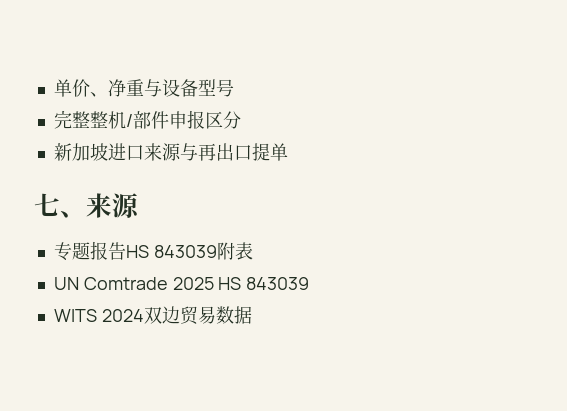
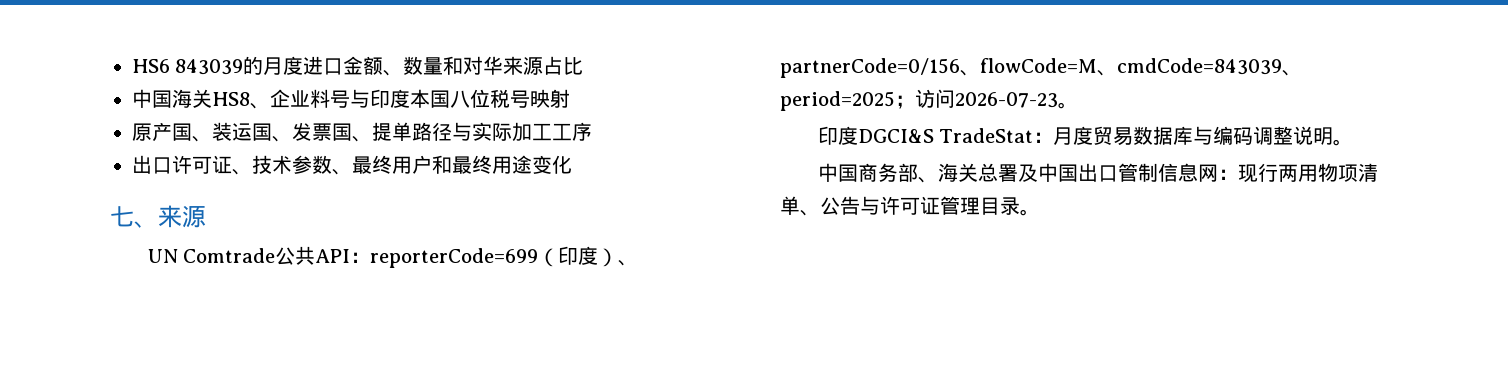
- 单价、净重与设备型号
- 完整整机/部件申报区分
- 新加坡进口来源与再出口提单
+ HS6 843039的月度进口金额、数量和对华来源占比
+ 中国海关HS8、企业料号与印度本国八位税号映射
+ 原产国、装运国、发票国、提单路径与实际加工工序
+ 出口许可证、技术参数、最终用户和最终用途变化
  七、来源
- 专题报告HS 843039附表
- UN Comtrade 2025 HS 843039
- WITS 2024双边贸易数据
+ UN Comtrade公共API：reporterCode=699（印度）、partnerCode=0/156、flowCode=M、cmdCode=843039、period=2025；访问2026-07-23。
+ 印度DGCI&S TradeStat：月度贸易数据库与编码调整说明。
+ 中国商务部、海关总署及中国出口管制信息网：现行两用物项清单、公告与许可证管理目录。

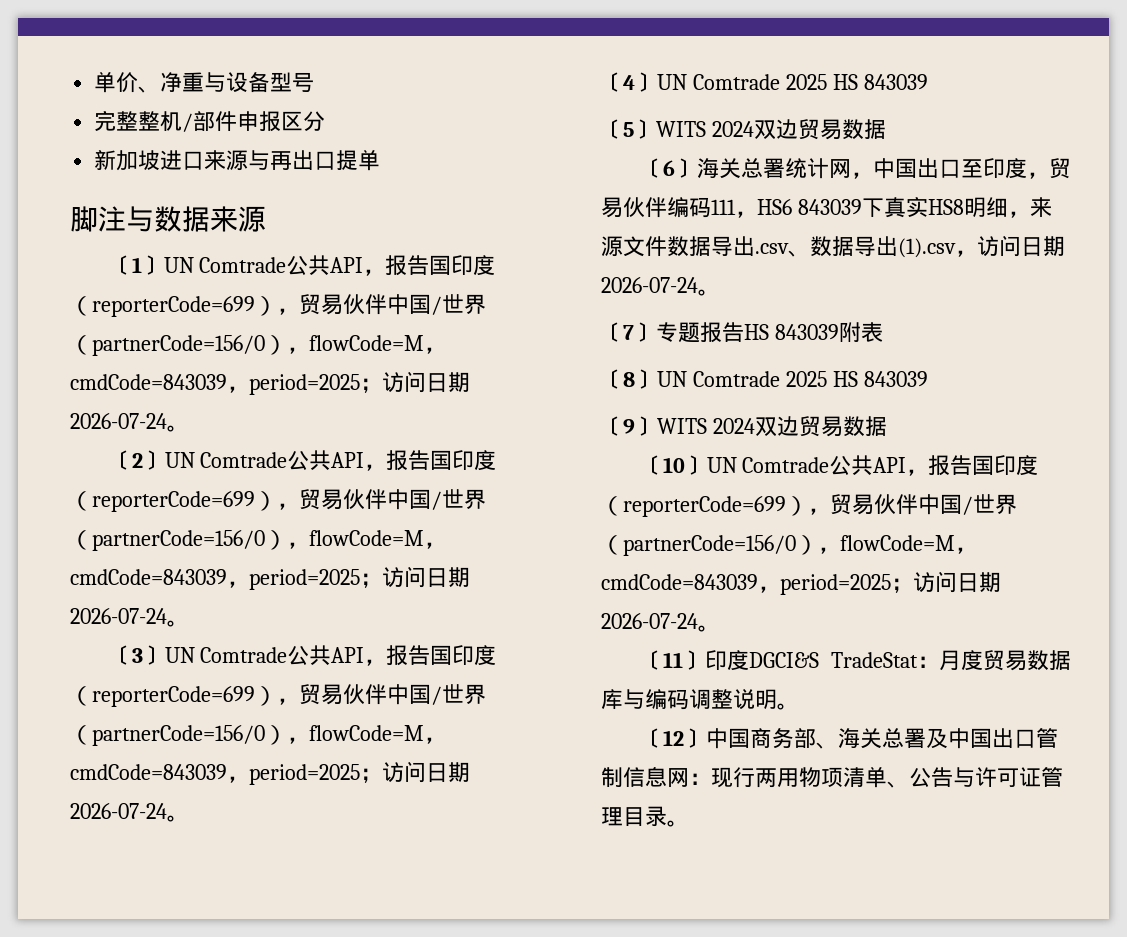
- HS6 843039的月度进口金额、数量和对华来源占比
- 中国海关HS8、企业料号与印度本国八位税号映射
- 原产国、装运国、发票国、提单路径与实际加工工序
- 出口许可证、技术参数、最终用户和最终用途变化
- 七、来源
+ 单价、净重与设备型号
+ 完整整机/部件申报区分
+ 新加坡进口来源与再出口提单
+ 脚注与数据来源
- UN Comtrade公共API：reporterCode=699（印度）、partnerCode=0/156、flowCode=M、cmdCode=843039、period=2025；访问2026-07-23。
- 印度DGCI&S TradeStat：月度贸易数据库与编码调整说明。
+ 〔1〕UN Comtrade公共API，报告国印度（reporterCode=699），贸易伙伴中国/世界（partnerCode=156/0），flowCode=M，cmdCode=843039，period=2025；访问日期2026-07-24。
+ 〔2〕UN Comtrade公共API，报告国印度（reporterCode=699），贸易伙伴中国/世界（partnerCode=156/0），flowCode=M，cmdCode=843039，period=2025；访问日期2026-07-24。
+ 〔3〕UN Comtrade公共API，报告国印度（reporterCode=699），贸易伙伴中国/世界（partnerCode=156/0），flowCode=M，cmdCode=843039，period=2025；访问日期2026-07-24。
+ 〔4〕UN Comtrade 2025 HS 843039
+ 〔5〕WITS 2024双边贸易数据
+ 〔6〕海关总署统计网，中国出口至印度，贸易伙伴编码111，HS6 843039下真实HS8明细，来源文件数据导出.csv、数据导出(1).csv，访问日期2026-07-24。
+ 〔7〕专题报告HS 843039附表
+ 〔8〕UN Comtrade 2025 HS 843039
+ 〔9〕WITS 2024双边贸易数据
+ 〔10〕UN Comtrade公共API，报告国印度（reporterCode=699），贸易伙伴中国/世界（partnerCode=156/0），flowCode=M，cmdCode=843039，period=2025；访问日期2026-07-24。
+ 〔11〕印度DGCI&S TradeStat：月度贸易数据库与编码调整说明。
- 中国商务部、海关总署及中国出口管制信息网：现行两用物项清单、公告与许可证管理目录。
+ 〔12〕中国商务部、海关总署及中国出口管制信息网：现行两用物项清单、公告与许可证管理目录。

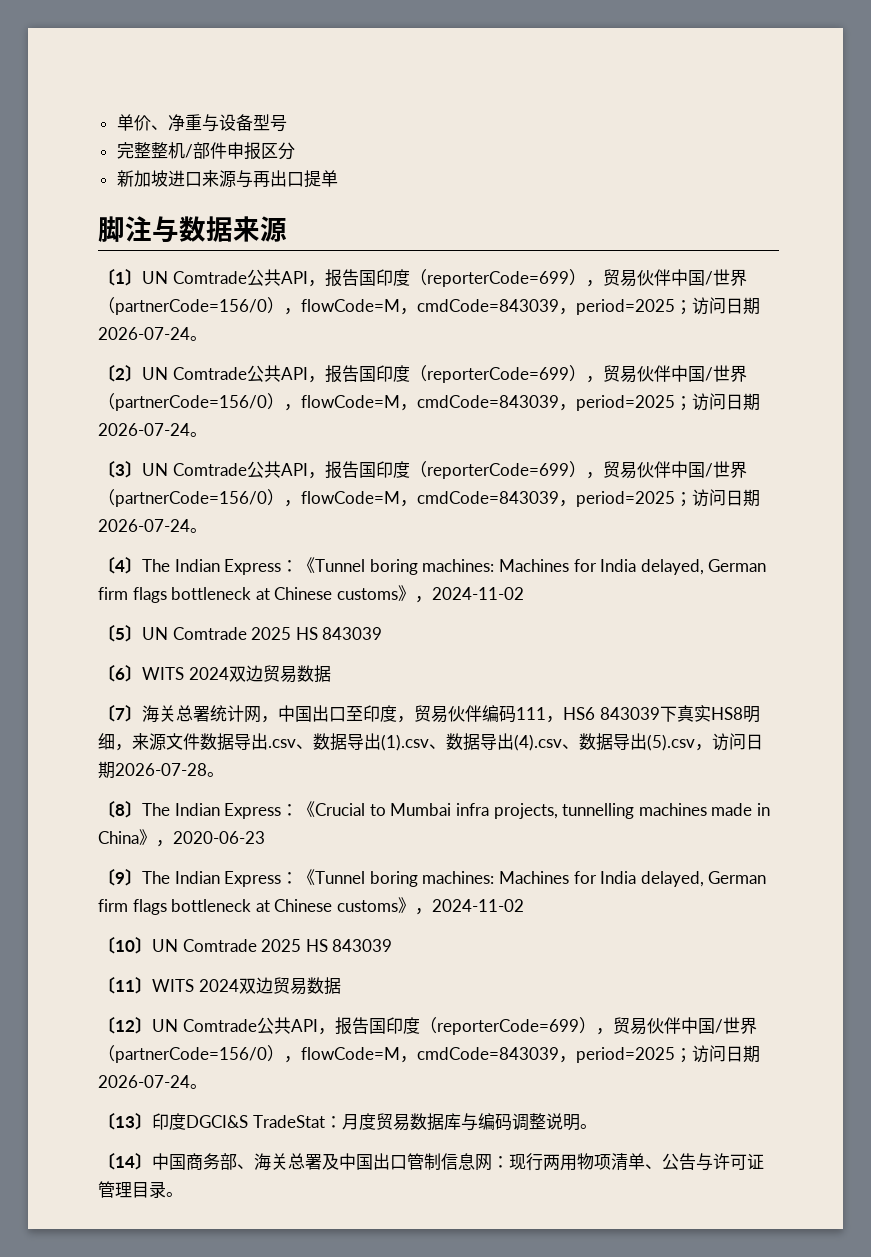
- 〔4〕UN Comtrade 2025 HS 843039
- 〔5〕WITS 2024双边贸易数据
- 〔6〕海关总署统计网，中国出口至印度，贸易伙伴编码111，HS6 843039下真实HS8明细，来源文件数据导出.csv、数据导出(1).csv，访问日期2026-07-24。
- 〔7〕专题报告HS 843039附表
- 〔8〕UN Comtrade 2025 HS 843039
- 〔9〕WITS 2024双边贸易数据
- 〔10〕UN Comtrade公共API，报告国印度（reporterCode=699），贸易伙伴中国/世界（partnerCode=156/0），flowCode=M，cmdCode=843039，period=2025；访问日期2026-07-24。
+ 〔4〕The Indian Express：《Tunnel boring machines: Machines for India delayed, German firm flags bottleneck at Chinese customs》，2024-11-02
+ 〔5〕UN Comtrade 2025 HS 843039
+ 〔6〕WITS 2024双边贸易数据
+ 〔7〕海关总署统计网，中国出口至印度，贸易伙伴编码111，HS6 843039下真实HS8明细，来源文件数据导出.csv、数据导出(1).csv、数据导出(4).csv、数据导出(5).csv，访问日期2026-07-28。
+ 〔8〕The Indian Express：《Crucial to Mumbai infra projects, tunnelling machines made in China》，2020-06-23
+ 〔9〕The Indian Express：《Tunnel boring machines: Machines for India delayed, German firm flags bottleneck at Chinese customs》，2024-11-02
+ 〔10〕UN Comtrade 2025 HS 843039
+ 〔11〕WITS 2024双边贸易数据
+ 〔12〕UN Comtrade公共API，报告国印度（reporterCode=699），贸易伙伴中国/世界（partnerCode=156/0），flowCode=M，cmdCode=843039，period=2025；访问日期2026-07-24。
- 〔11〕印度DGCI&S TradeStat：月度贸易数据库与编码调整说明。
+ 〔13〕印度DGCI&S TradeStat：月度贸易数据库与编码调整说明。
- 〔12〕中国商务部、海关总署及中国出口管制信息网：现行两用物项清单、公告与许可证管理目录。
+ 〔14〕中国商务部、海关总署及中国出口管制信息网：现行两用物项清单、公告与许可证管理目录。

